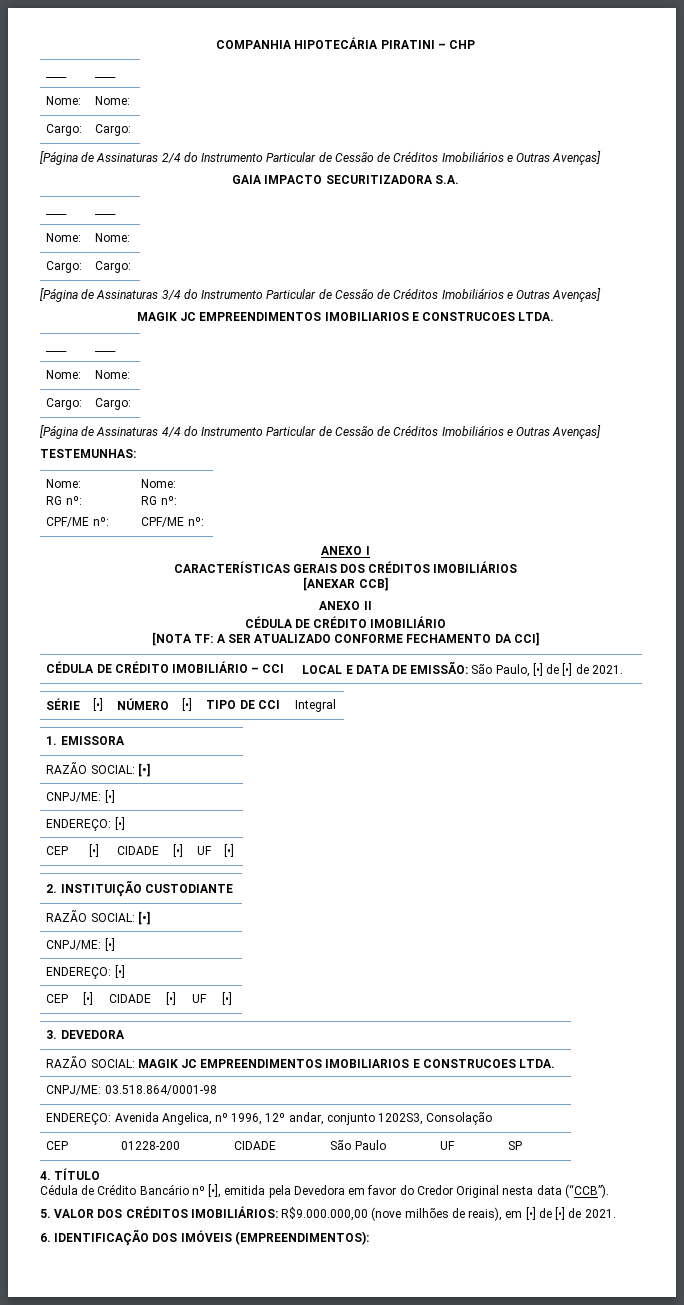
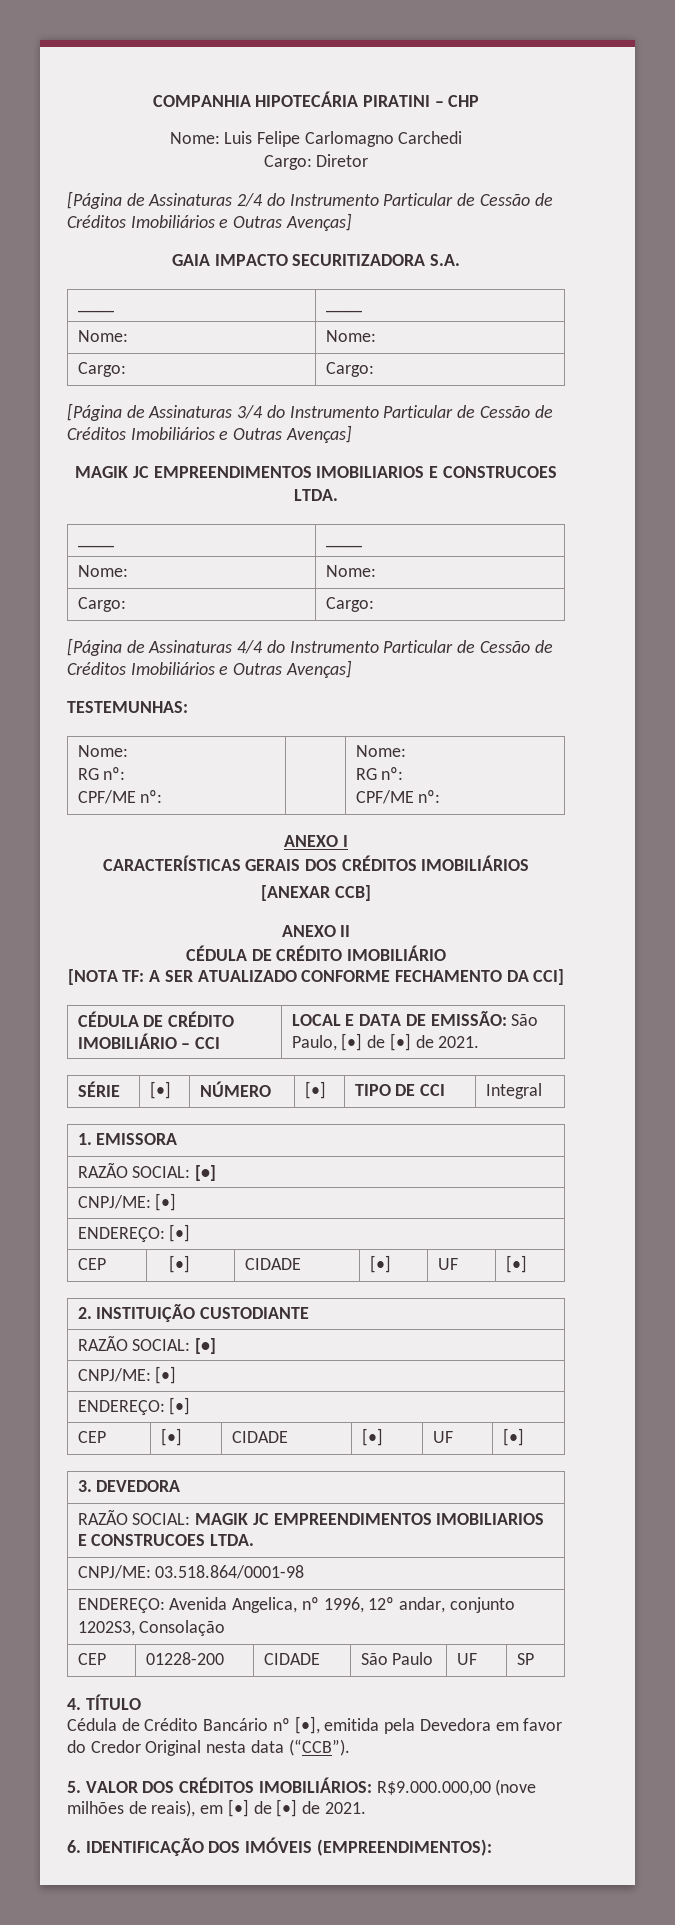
  COMPANHIA HIPOTECÁRIA PIRATINI – CHP
- ____ | ____
- Nome: | Nome:
- Cargo: | Cargo:
+ Nome: Luis Felipe Carlomagno Carchedi
+ Cargo: Diretor

